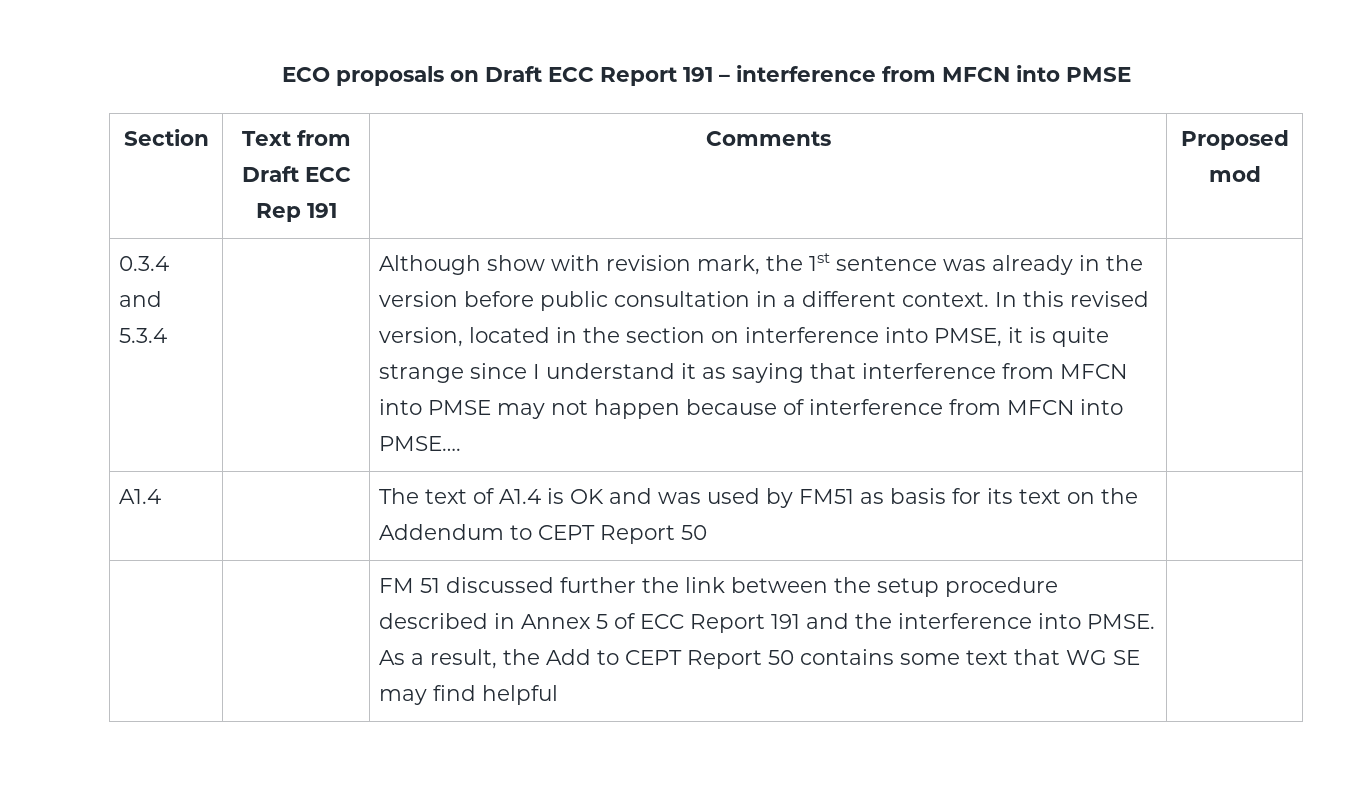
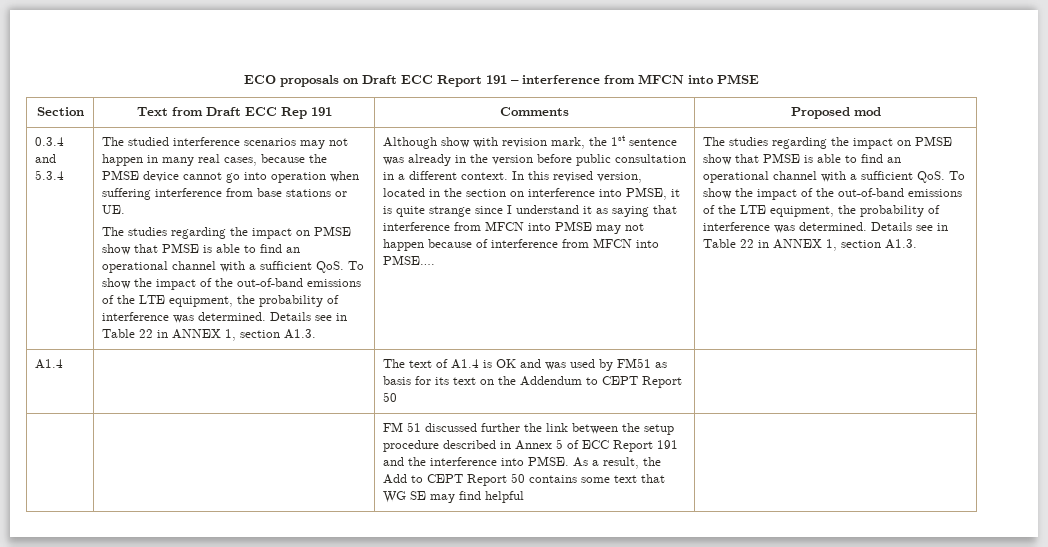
+ The studied interference scenarios may not happen in many real cases, because the PMSE device cannot go into operation when suffering interference from base stations or UE.
+ The studies regarding the impact on PMSE show that PMSE is able to find an operational channel with a sufficient QoS. To show the impact of the out-of-band emissions of the LTE equipment, the probability of interference was determined. Details see in Table 22 in ANNEX 1, section A1.3.
- In this revised version, located in the section on interference into PMSE, it is quite strange since I understand it as saying that interference from MFCN into PMSE may not happen because of interference from MFCN into PMSE….
+ In this revised version, located in the section on interference into PMSE, it is quite strange since I understand it as saying that interference from MFCN into PMSE may not happen because of interference from MFCN into PMSE…. | The studies regarding the impact on PMSE show that PMSE is able to find an operational channel with a sufficient QoS. To show the impact of the out-of-band emissions of the LTE equipment, the probability of interference was determined. Details see in Table 22 in ANNEX 1, section A1.3.

